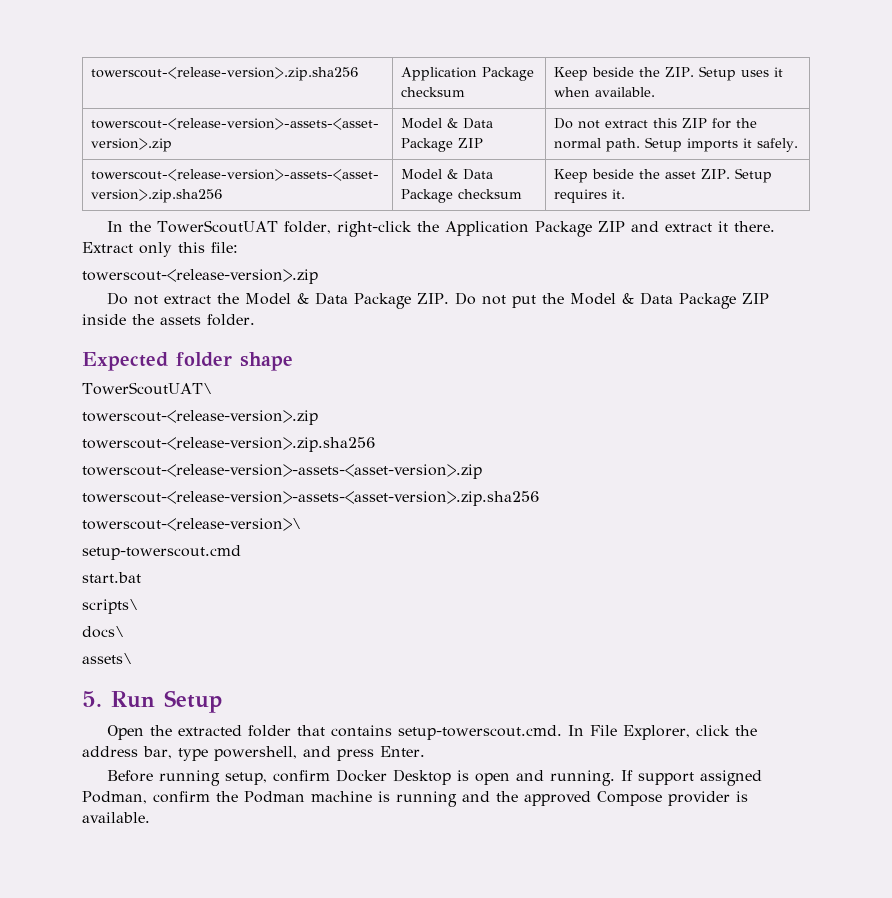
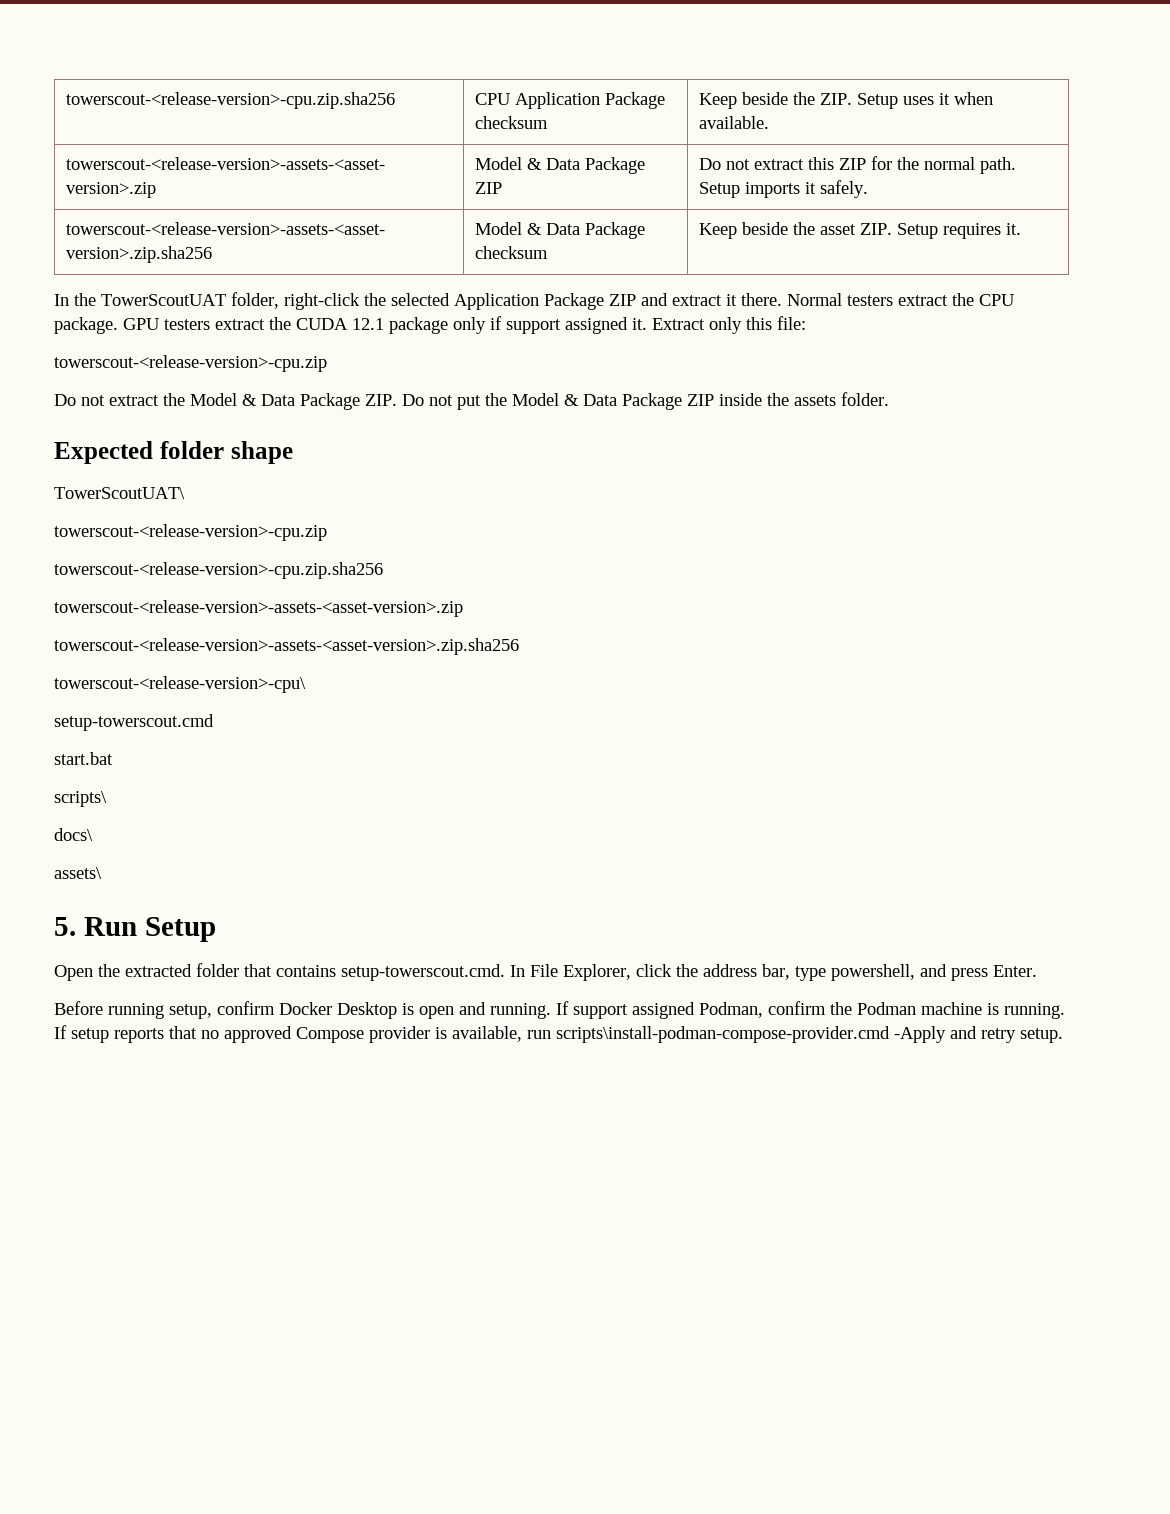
- towerscout-<release-version>.zip.sha256 | Application Package checksum | Keep beside the ZIP. Setup uses it when available.
+ towerscout-<release-version>-cpu.zip.sha256 | CPU Application Package checksum | Keep beside the ZIP. Setup uses it when available.
- In the TowerScoutUAT folder, right-click the Application Package ZIP and extract it there.
+ In the TowerScoutUAT folder, right-click the selected Application Package ZIP and extract it there.
+ Normal testers extract the CPU package. GPU testers extract the CUDA 12.1 package only if support assigned it.
  Extract only this file:
- towerscout-<release-version>.zip
+ towerscout-<release-version>-cpu.zip
  TowerScoutUAT\
- towerscout-<release-version>.zip
- towerscout-<release-version>.zip.sha256
+ towerscout-<release-version>-cpu.zip
+ towerscout-<release-version>-cpu.zip.sha256
- towerscout-<release-version>\
+ towerscout-<release-version>-cpu\
- If support assigned Podman, confirm the Podman machine is running and the approved Compose provider is available.
+ If support assigned Podman, confirm the Podman machine is running. If setup reports that no approved Compose provider is available, run scripts\install-podman-compose-provider.cmd -Apply and retry setup.

